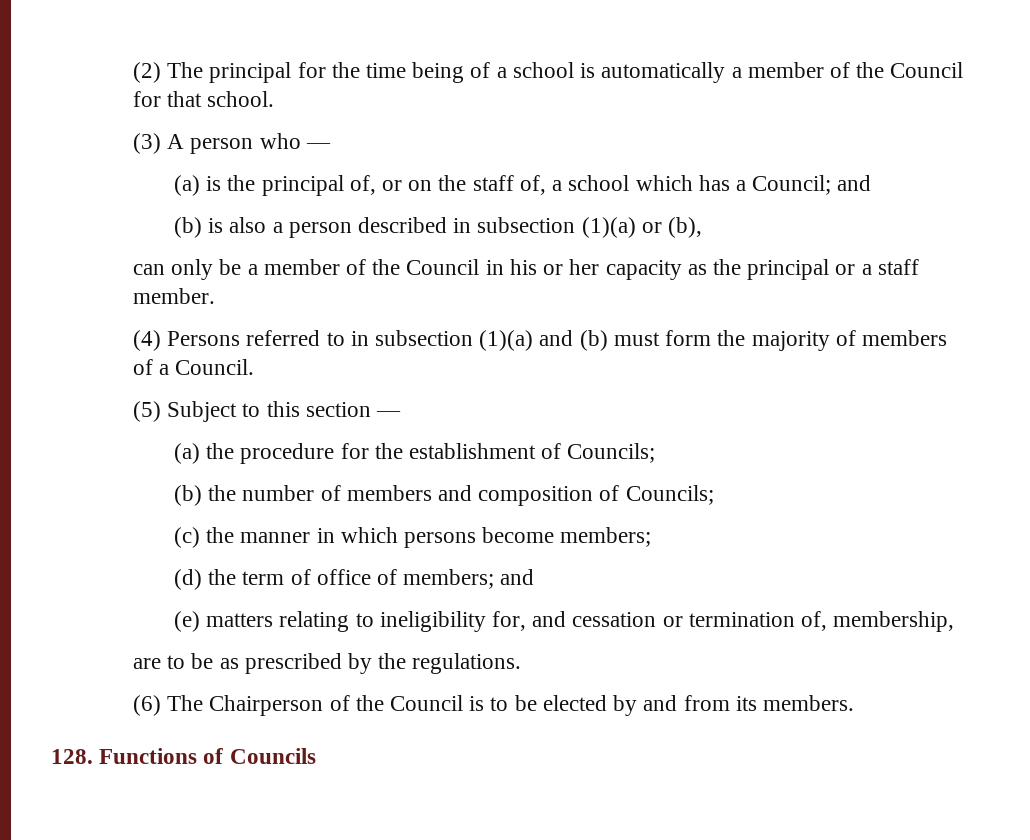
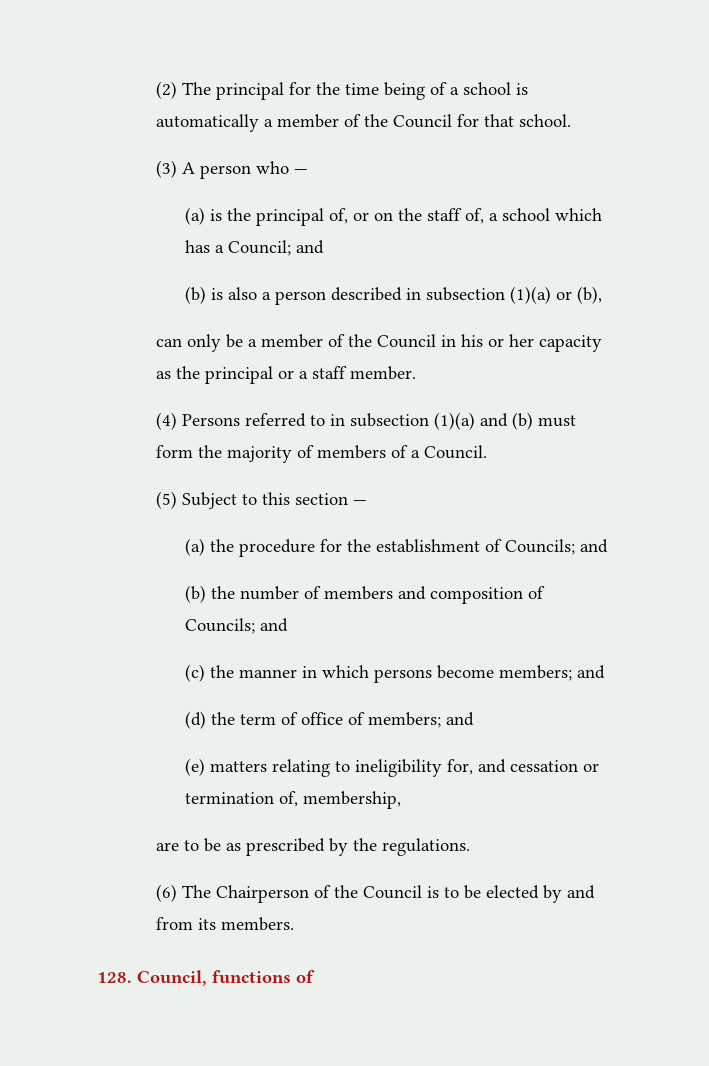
- (a) the procedure for the establishment of Councils;
+ (a) the procedure for the establishment of Councils; and
- (b) the number of members and composition of Councils;
+ (b) the number of members and composition of Councils; and
- (c) the manner in which persons become members;
+ (c) the manner in which persons become members; and
- 128. Functions of Councils
+ 128. Council, functions of

